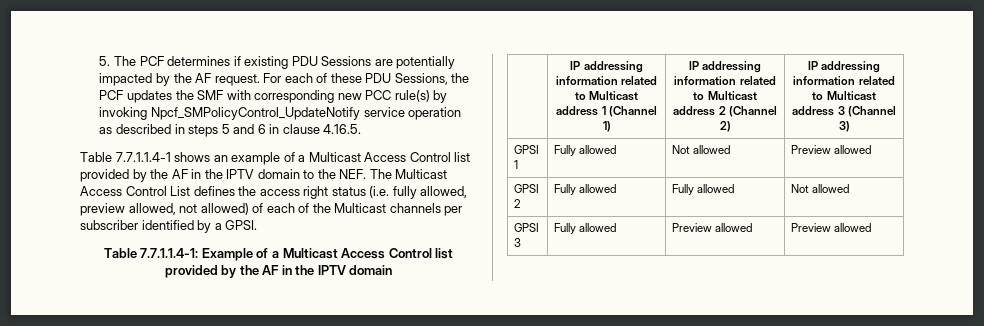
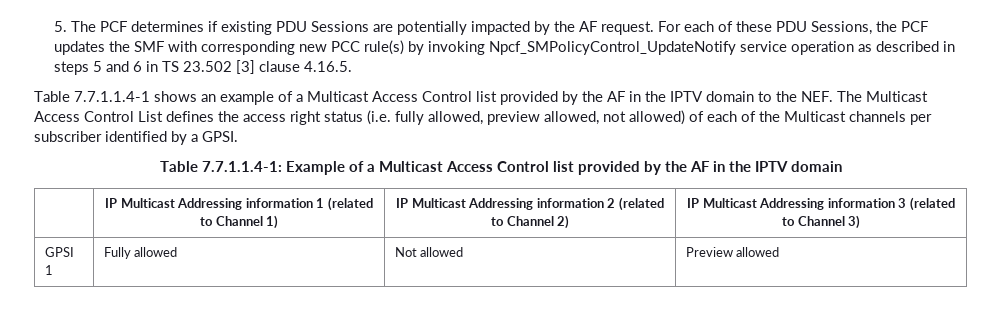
- For each of these PDU Sessions, the PCF updates the SMF with corresponding new PCC rule(s) by invoking Npcf_SMPolicyControl_UpdateNotify service operation as described in steps 5 and 6 in clause 4.16.5.
+ For each of these PDU Sessions, the PCF updates the SMF with corresponding new PCC rule(s) by invoking Npcf_SMPolicyControl_UpdateNotify service operation as described in steps 5 and 6 in TS 23.502 [3] clause 4.16.5.
- | IP addressing information related to Multicast address 1 (Channel 1) | IP addressing information related to Multicast address 2 (Channel 2) | IP addressing information related to Multicast address 3 (Channel 3)
+ | IP Multicast Addressing information 1 (related to Channel 1) | IP Multicast Addressing information 2 (related to Channel 2) | IP Multicast Addressing information 3 (related to Channel 3)
- GPSI 2 | Fully allowed | Fully allowed | Not allowed
- GPSI 3 | Fully allowed | Preview allowed | Preview allowed

